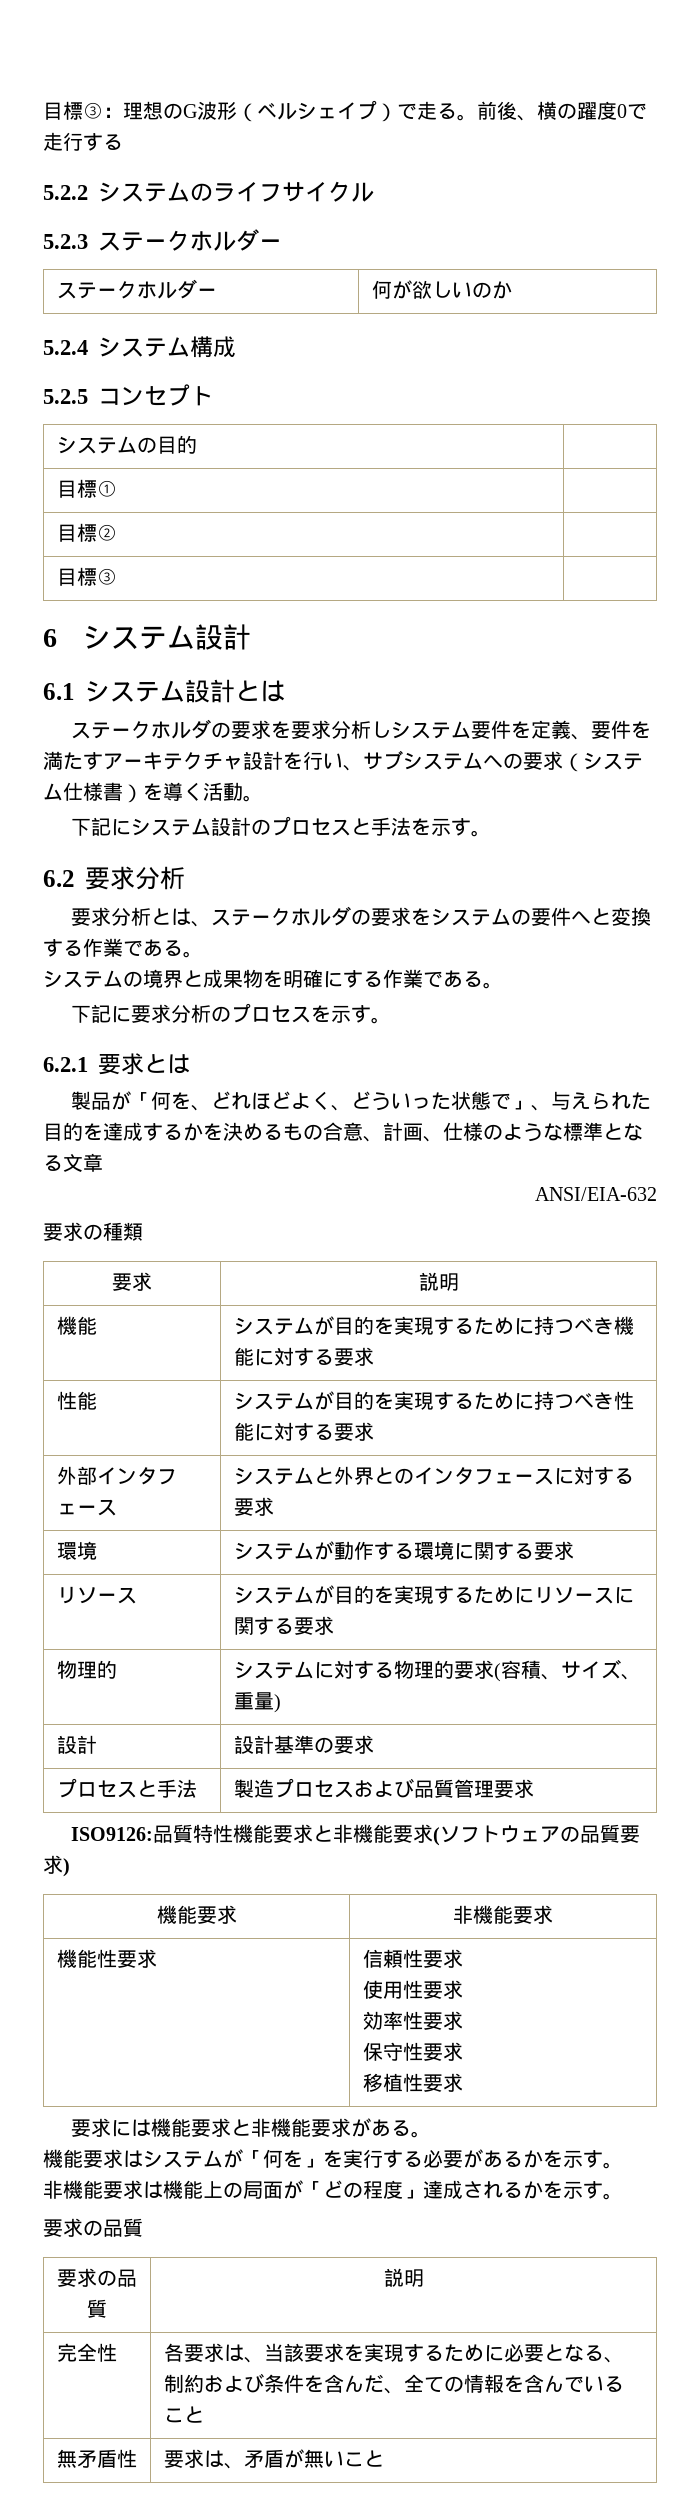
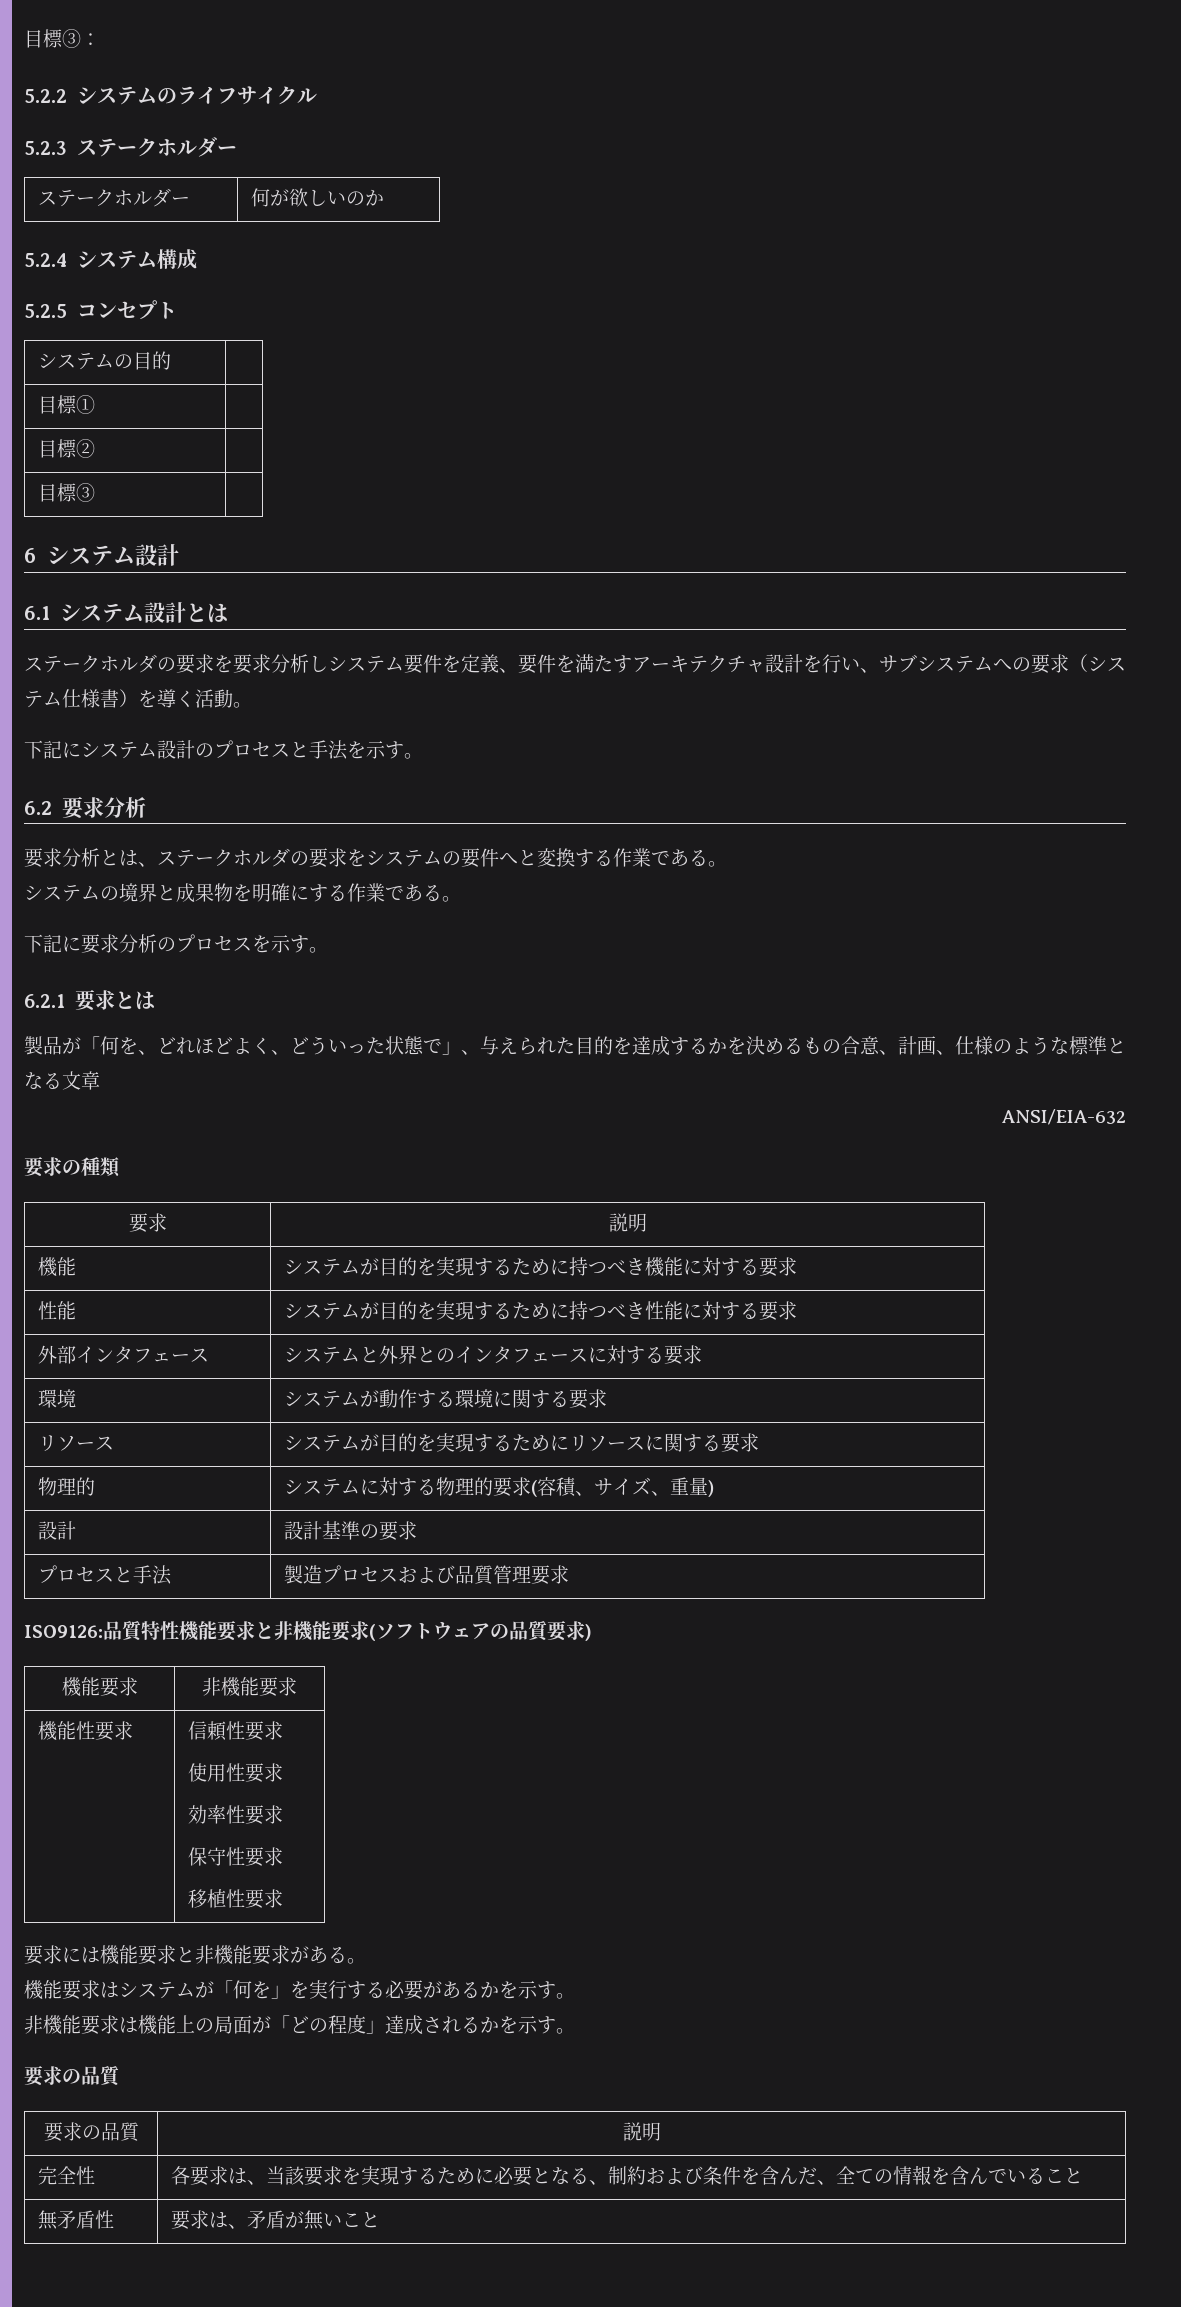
- 目標③：理想のG波形（ベルシェイプ）で走る。前後、横の躍度0で走行する
+ 目標③：

